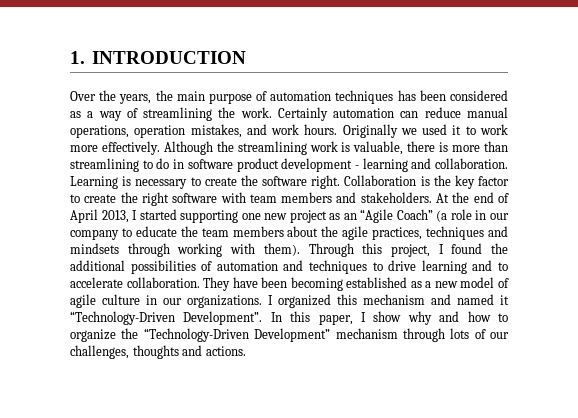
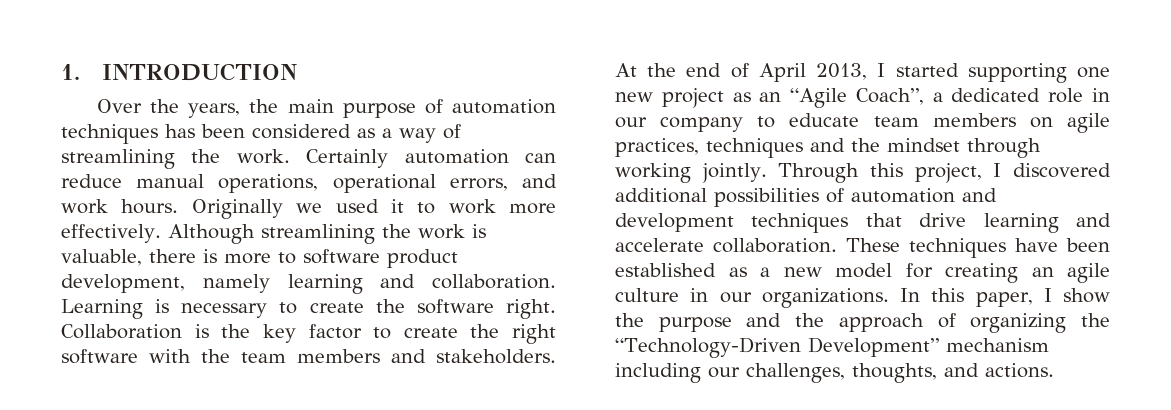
- Certainly automation can reduce manual operations, operation mistakes, and work hours.
+ Certainly automation can reduce manual operations, operational errors, and work hours.
- Although the streamlining work is valuable, there is more than streamlining to do in software product development - learning and collaboration.
+ Although streamlining the work is valuable, there is more to software product development, namely learning and collaboration.
- Collaboration is the key factor to create the right software with team members and stakeholders.
+ Collaboration is the key factor to create the right software with the team members and stakeholders.
- At the end of April 2013, I started supporting one new project as an “Agile Coach” (a role in our company to educate the team members about the agile practices, techniques and mindsets through working with them).
+ At the end of April 2013, I started supporting one new project as an “Agile Coach”, a dedicated role in our company to educate team members on agile practices, techniques and the mindset through working jointly.
- Through this project, I found the additional possibilities of automation and techniques to drive learning and to accelerate collaboration.
+ Through this project, I discovered additional possibilities of automation and development techniques that drive learning and accelerate collaboration.
- They have been becoming established as a new model of agile culture in our organizations.
+ These techniques have been established as a new model for creating an agile culture in our organizations.
- I organized this mechanism and named it “Technology-Driven Development”.
- In this paper, I show why and how to organize the “Technology-Driven Development” mechanism through lots of our challenges, thoughts and actions.
+ In this paper, I show the purpose and the approach of organizing the “Technology-Driven Development” mechanism including our challenges, thoughts, and actions.

